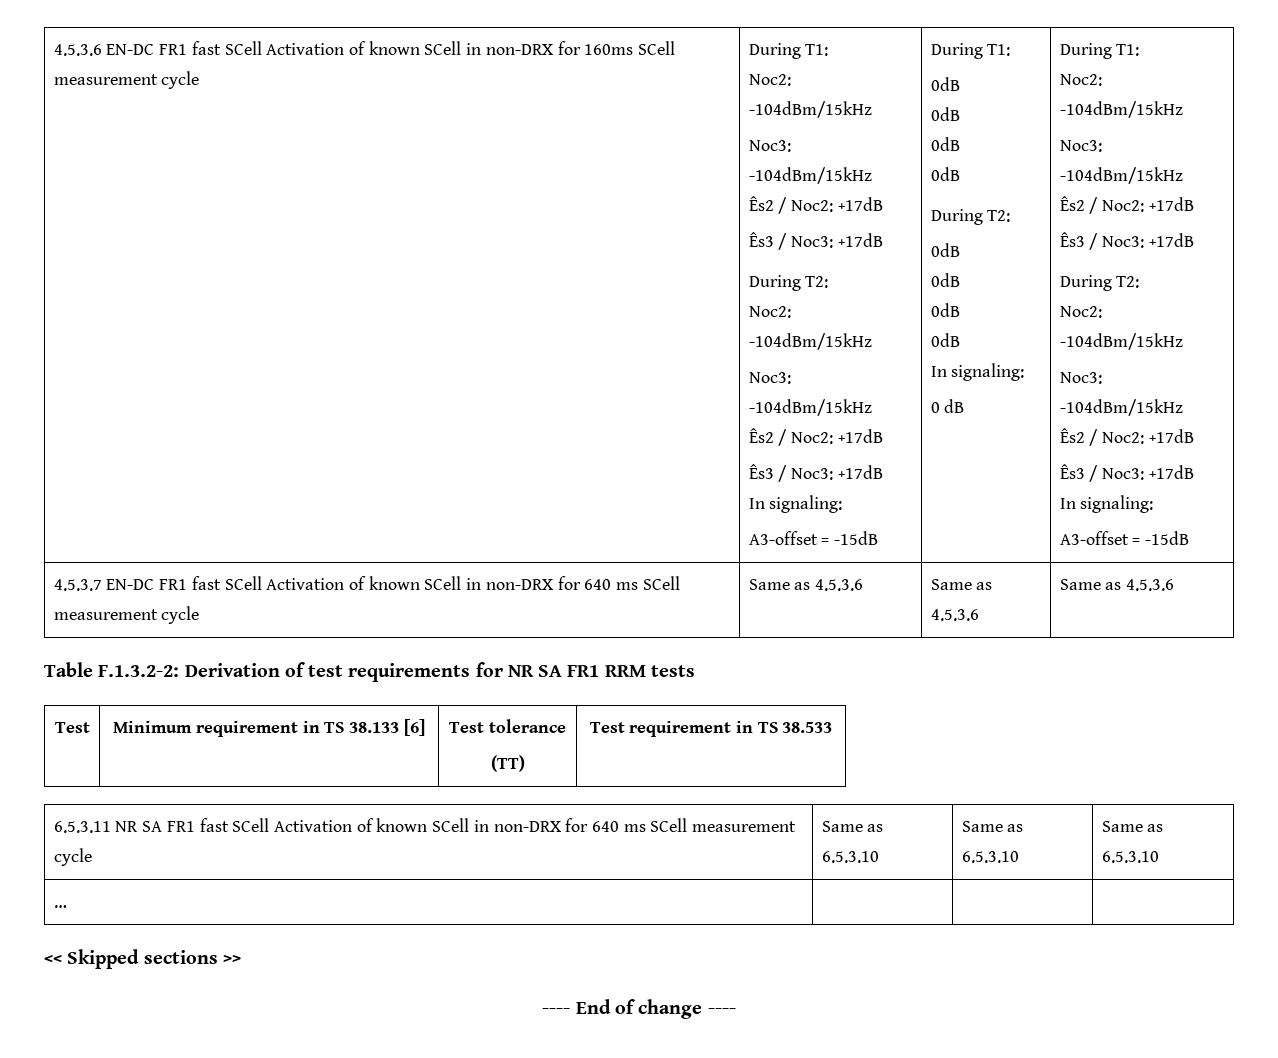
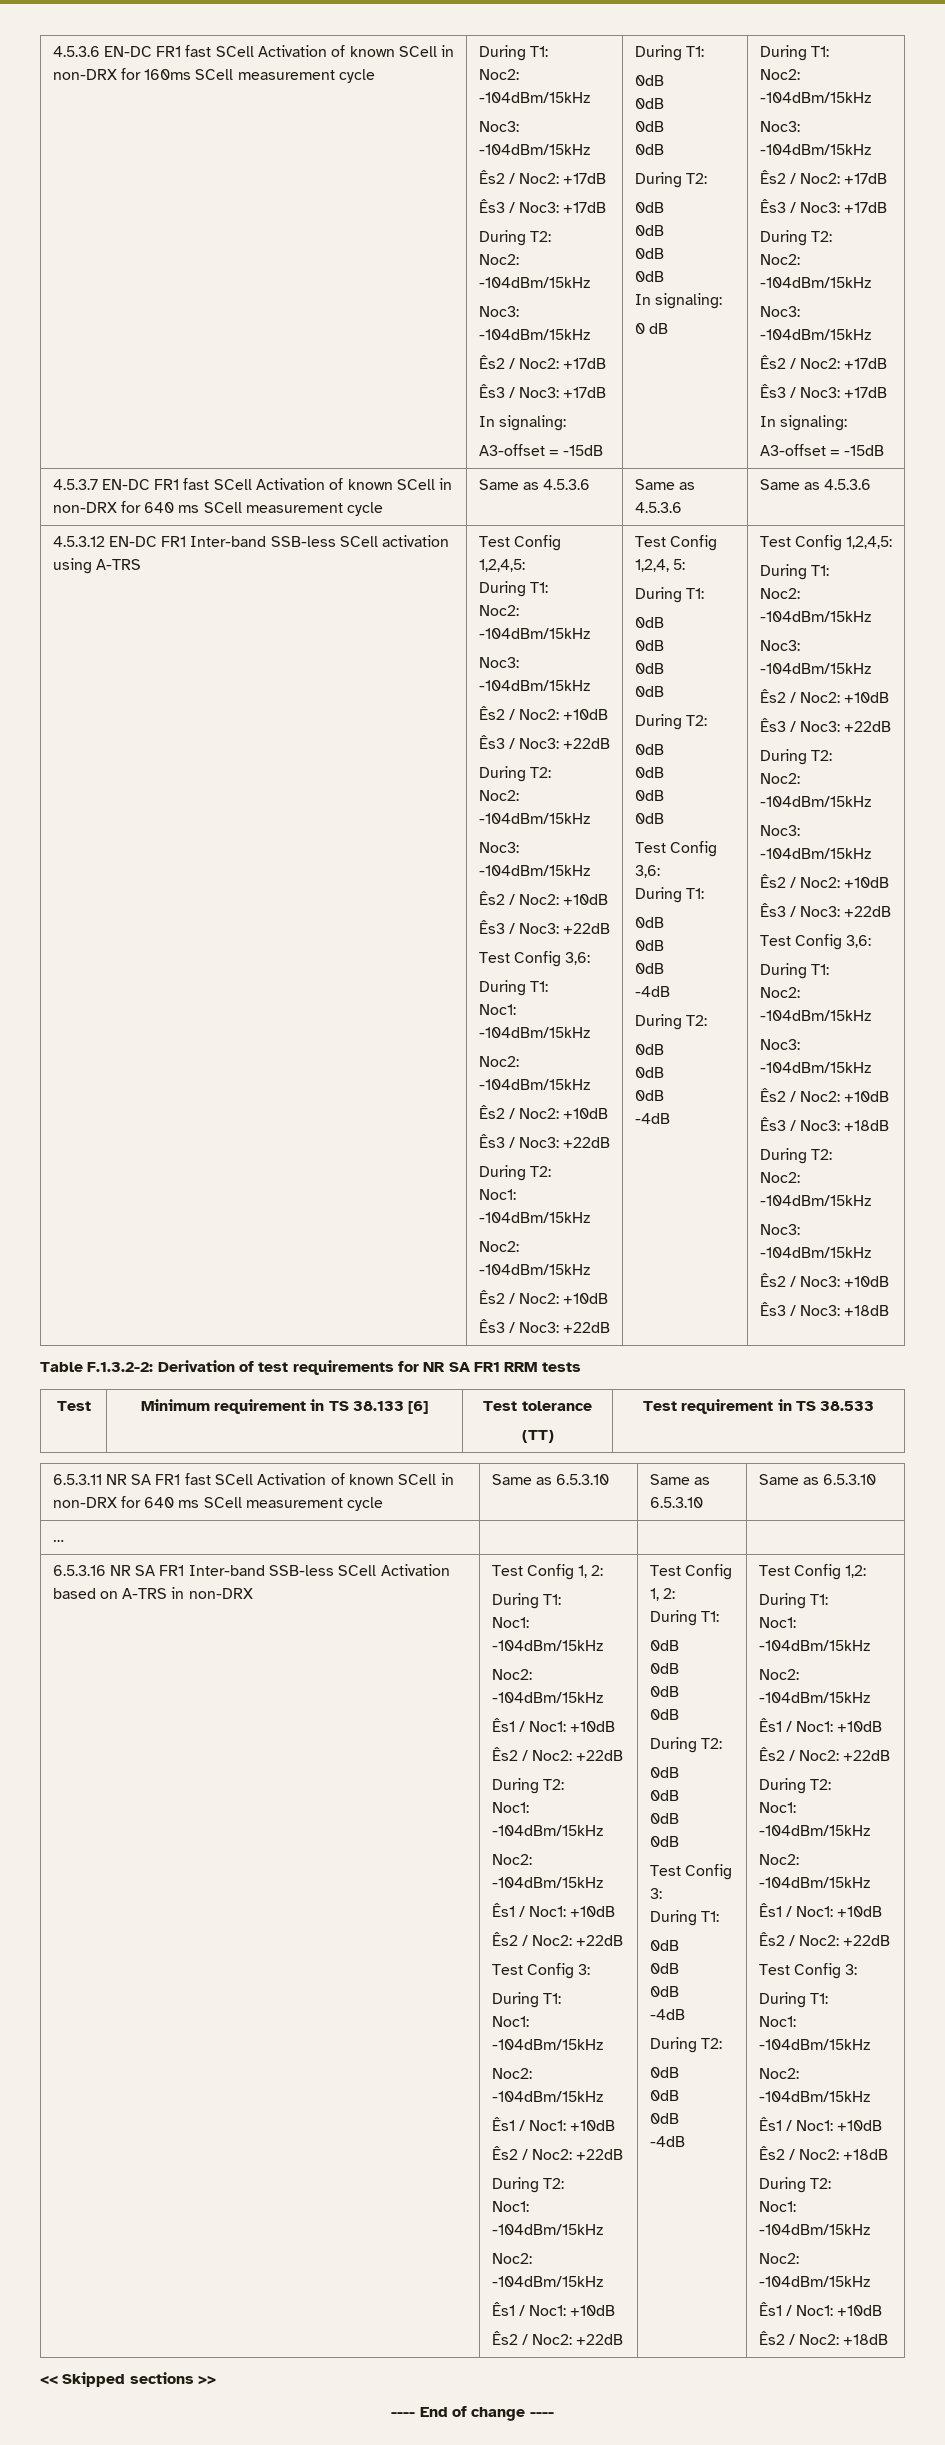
+ 4.5.3.12 EN-DC FR1 Inter-band SSB-less SCell activation using A-TRS | Test Config 1,2,4,5:
+ During T1:
+ Noc2: -104dBm/15kHz
+ Noc3: -104dBm/15kHz
+ Ês2 / Noc2: +10dB
+ Ês3 / Noc3: +22dB
+ During T2:
+ Noc2: -104dBm/15kHz
+ Noc3: -104dBm/15kHz
+ Ês2 / Noc2: +10dB
+ Ês3 / Noc3: +22dB
+ Test Config 3,6:
+ During T1:
+ Noc1: -104dBm/15kHz
+ Noc2: -104dBm/15kHz
+ Ês2 / Noc2: +10dB
+ Ês3 / Noc3: +22dB
+ During T2:
+ Noc1: -104dBm/15kHz
+ Noc2: -104dBm/15kHz
+ Ês2 / Noc2: +10dB
+ Ês3 / Noc3: +22dB | Test Config 1,2,4, 5:
+ During T1:
+ 0dB
+ 0dB
+ 0dB
+ 0dB
+ During T2:
+ 0dB
+ 0dB
+ 0dB
+ 0dB
+ Test Config 3,6:
+ During T1:
+ 0dB
+ 0dB
+ 0dB
+ -4dB
+ During T2:
+ 0dB
+ 0dB
+ 0dB
+ -4dB | Test Config 1,2,4,5:
+ During T1:
+ Noc2: -104dBm/15kHz
+ Noc3: -104dBm/15kHz
+ Ês2 / Noc2: +10dB
+ Ês3 / Noc3: +22dB
+ During T2:
+ Noc2: -104dBm/15kHz
+ Noc3: -104dBm/15kHz
+ Ês2 / Noc2: +10dB
+ Ês3 / Noc3: +22dB
+ Test Config 3,6:
+ During T1:
+ Noc2: -104dBm/15kHz
+ Noc3: -104dBm/15kHz
+ Ês2 / Noc2: +10dB
+ Ês3 / Noc3: +18dB
+ During T2:
+ Noc2: -104dBm/15kHz
+ Noc3: -104dBm/15kHz
+ Ês2 / Noc3: +10dB
+ Ês3 / Noc3: +18dB
+ 6.5.3.16 NR SA FR1 Inter-band SSB-less SCell Activation based on A-TRS in non-DRX | Test Config 1, 2:
+ During T1:
+ Noc1: -104dBm/15kHz
+ Noc2: -104dBm/15kHz
+ Ês1 / Noc1: +10dB
+ Ês2 / Noc2: +22dB
+ During T2:
+ Noc1: -104dBm/15kHz
+ Noc2: -104dBm/15kHz
+ Ês1 / Noc1: +10dB
+ Ês2 / Noc2: +22dB
+ Test Config 3:
+ During T1:
+ Noc1: -104dBm/15kHz
+ Noc2: -104dBm/15kHz
+ Ês1 / Noc1: +10dB
+ Ês2 / Noc2: +22dB
+ During T2:
+ Noc1: -104dBm/15kHz
+ Noc2: -104dBm/15kHz
+ Ês1 / Noc1: +10dB
+ Ês2 / Noc2: +22dB | Test Config 1, 2:
+ During T1:
+ 0dB
+ 0dB
+ 0dB
+ 0dB
+ During T2:
+ 0dB
+ 0dB
+ 0dB
+ 0dB
+ Test Config 3:
+ During T1:
+ 0dB
+ 0dB
+ 0dB
+ -4dB
+ During T2:
+ 0dB
+ 0dB
+ 0dB
+ -4dB | Test Config 1,2:
+ During T1:
+ Noc1: -104dBm/15kHz
+ Noc2: -104dBm/15kHz
+ Ês1 / Noc1: +10dB
+ Ês2 / Noc2: +22dB
+ During T2:
+ Noc1: -104dBm/15kHz
+ Noc2: -104dBm/15kHz
+ Ês1 / Noc1: +10dB
+ Ês2 / Noc2: +22dB
+ Test Config 3:
+ During T1:
+ Noc1: -104dBm/15kHz
+ Noc2: -104dBm/15kHz
+ Ês1 / Noc1: +10dB
+ Ês2 / Noc2: +18dB
+ During T2:
+ Noc1: -104dBm/15kHz
+ Noc2: -104dBm/15kHz
+ Ês1 / Noc1: +10dB
+ Ês2 / Noc2: +18dB

